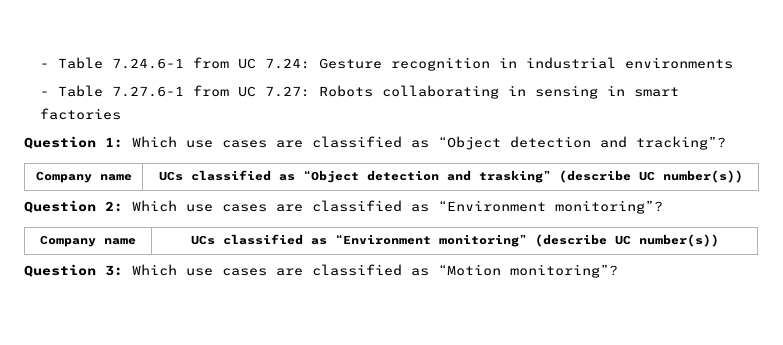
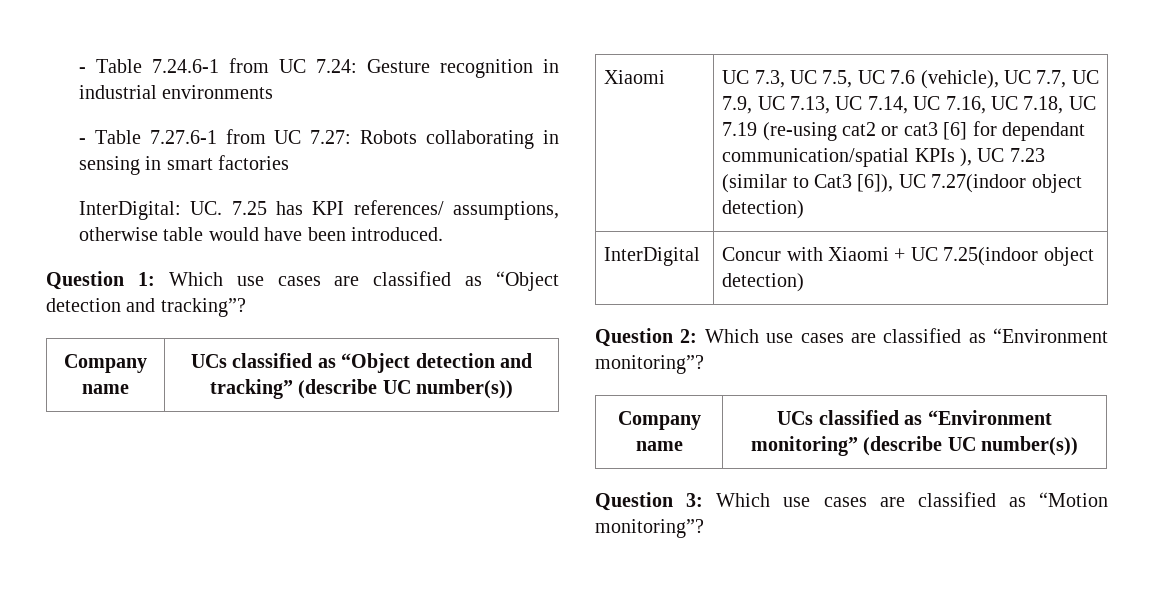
+ InterDigital: UC. 7.25 has KPI references/ assumptions, otherwise table would have been introduced.
- Company name | UCs classified as “Object detection and trasking” (describe UC number(s))
+ Company name | UCs classified as “Object detection and tracking” (describe UC number(s))
+ Xiaomi | UC 7.3, UC 7.5, UC 7.6 (vehicle), UC 7.7, UC 7.9, UC 7.13, UC 7.14, UC 7.16, UC 7.18, UC 7.19 (re-using cat2 or cat3 [6] for dependant communication/spatial KPIs ), UC 7.23 (similar to Cat3 [6]), UC 7.27(indoor object detection)
+ InterDigital | Concur with Xiaomi + UC 7.25(indoor object detection)

